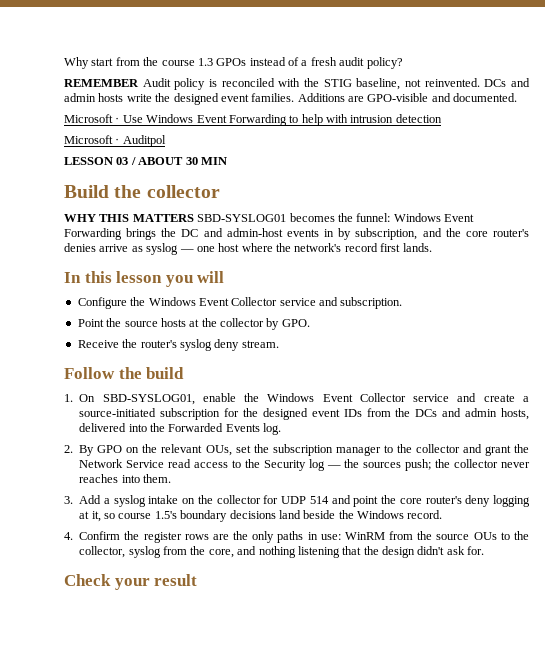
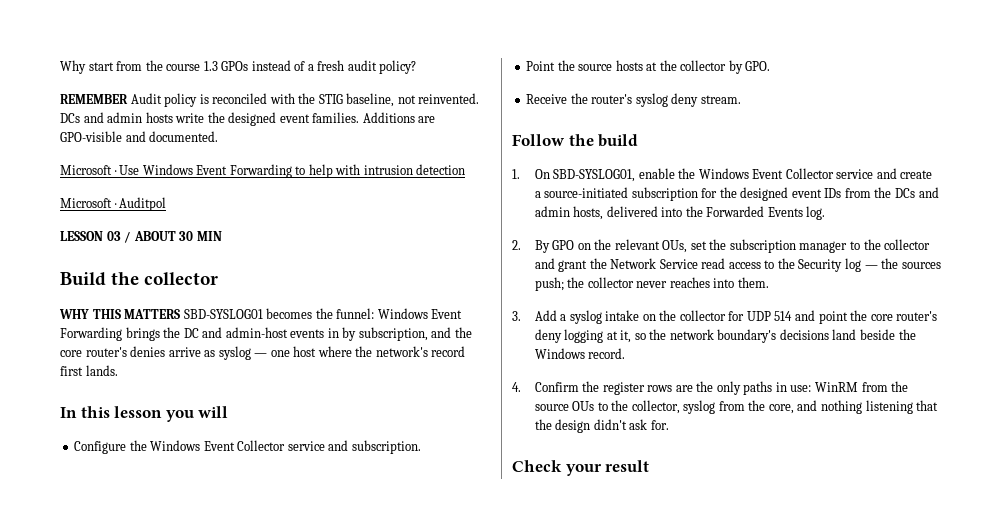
- 3. Add a syslog intake on the collector for UDP 514 and point the core router's deny logging at it, so course 1.5's boundary decisions land beside the Windows record.
+ 3. Add a syslog intake on the collector for UDP 514 and point the core router's deny logging at it, so the network boundary's decisions land beside the Windows record.

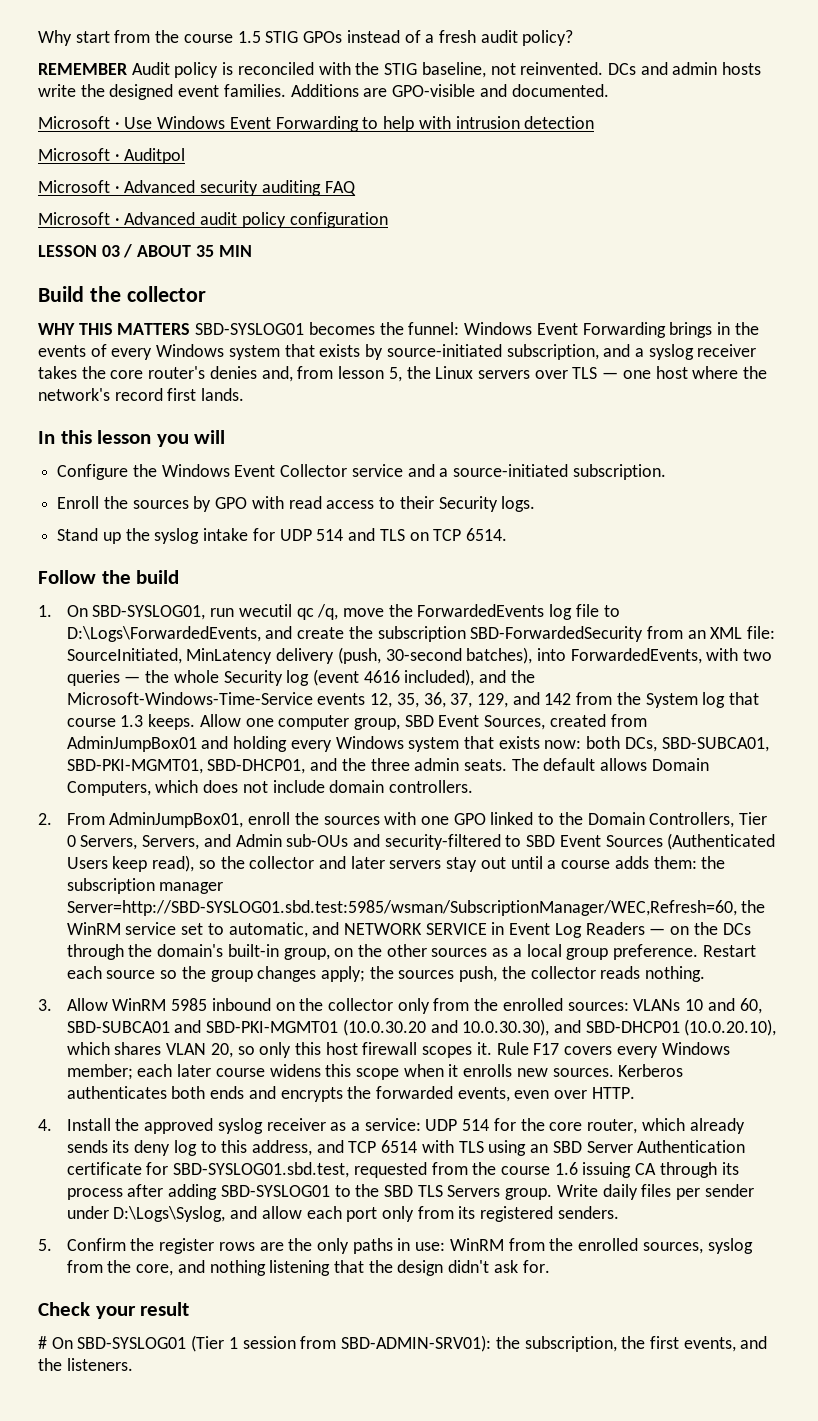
- Why start from the course 1.3 GPOs instead of a fresh audit policy?
+ Why start from the course 1.5 STIG GPOs instead of a fresh audit policy?
+ Microsoft · Advanced security auditing FAQ
+ Microsoft · Advanced audit policy configuration
- LESSON 03 / ABOUT 30 MIN
+ LESSON 03 / ABOUT 35 MIN
- WHY THIS MATTERS SBD-SYSLOG01 becomes the funnel: Windows Event Forwarding brings the DC and admin-host events in by subscription, and the core router's denies arrive as syslog — one host where the network's record first lands.
+ WHY THIS MATTERS SBD-SYSLOG01 becomes the funnel: Windows Event Forwarding brings in the events of every Windows system that exists by source-initiated subscription, and a syslog receiver takes the core router's denies and, from lesson 5, the Linux servers over TLS — one host where the network's record first lands.
- Configure the Windows Event Collector service and subscription.
+ Configure the Windows Event Collector service and a source-initiated subscription.
- Point the source hosts at the collector by GPO.
- Receive the router's syslog deny stream.
+ Enroll the sources by GPO with read access to their Security logs.
+ Stand up the syslog intake for UDP 514 and TLS on TCP 6514.
- 1. On SBD-SYSLOG01, enable the Windows Event Collector service and create a source-initiated subscription for the designed event IDs from the DCs and admin hosts, delivered into the Forwarded Events log.
- 2. By GPO on the relevant OUs, set the subscription manager to the collector and grant the Network Service read access to the Security log — the sources push; the collector never reaches into them.
- 3. Add a syslog intake on the collector for UDP 514 and point the core router's deny logging at it, so the network boundary's decisions land beside the Windows record.
- 4. Confirm the register rows are the only paths in use: WinRM from the source OUs to the collector, syslog from the core, and nothing listening that the design didn't ask for.
+ 1. On SBD-SYSLOG01, run wecutil qc /q, move the ForwardedEvents log file to D:\Logs\ForwardedEvents, and create the subscription SBD-ForwardedSecurity from an XML file: SourceInitiated, MinLatency delivery (push, 30-second batches), into ForwardedEvents, with two queries — the whole Security log (event 4616 included), and the Microsoft-Windows-Time-Service events 12, 35, 36, 37, 129, and 142 from the System log that course 1.3 keeps. Allow one computer group, SBD Event Sources, created from AdminJumpBox01 and holding every Windows system that exists now: both DCs, SBD-SUBCA01, SBD-PKI-MGMT01, SBD-DHCP01, and the three admin seats. The default allows Domain Computers, which does not include domain controllers.
+ 2. From AdminJumpBox01, enroll the sources with one GPO linked to the Domain Controllers, Tier 0 Servers, Servers, and Admin sub-OUs and security-filtered to SBD Event Sources (Authenticated Users keep read), so the collector and later servers stay out until a course adds them: the subscription manager Server=http://SBD-SYSLOG01.sbd.test:5985/wsman/SubscriptionManager/WEC,Refresh=60, the WinRM service set to automatic, and NETWORK SERVICE in Event Log Readers — on the DCs through the domain's built-in group, on the other sources as a local group preference. Restart each source so the group changes apply; the sources push, the collector reads nothing.
+ 3. Allow WinRM 5985 inbound on the collector only from the enrolled sources: VLANs 10 and 60, SBD-SUBCA01 and SBD-PKI-MGMT01 (10.0.30.20 and 10.0.30.30), and SBD-DHCP01 (10.0.20.10), which shares VLAN 20, so only this host firewall scopes it. Rule F17 covers every Windows member; each later course widens this scope when it enrolls new sources. Kerberos authenticates both ends and encrypts the forwarded events, even over HTTP.
+ 4. Install the approved syslog receiver as a service: UDP 514 for the core router, which already sends its deny log to this address, and TCP 6514 with TLS using an SBD Server Authentication certificate for SBD-SYSLOG01.sbd.test, requested from the course 1.6 issuing CA through its process after adding SBD-SYSLOG01 to the SBD TLS Servers group. Write daily files per sender under D:\Logs\Syslog, and allow each port only from its registered senders.
+ 5. Confirm the register rows are the only paths in use: WinRM from the enrolled sources, syslog from the core, and nothing listening that the design didn't ask for.
+ # On SBD-SYSLOG01 (Tier 1 session from SBD-ADMIN-SRV01): the subscription, the first events, and the listeners.

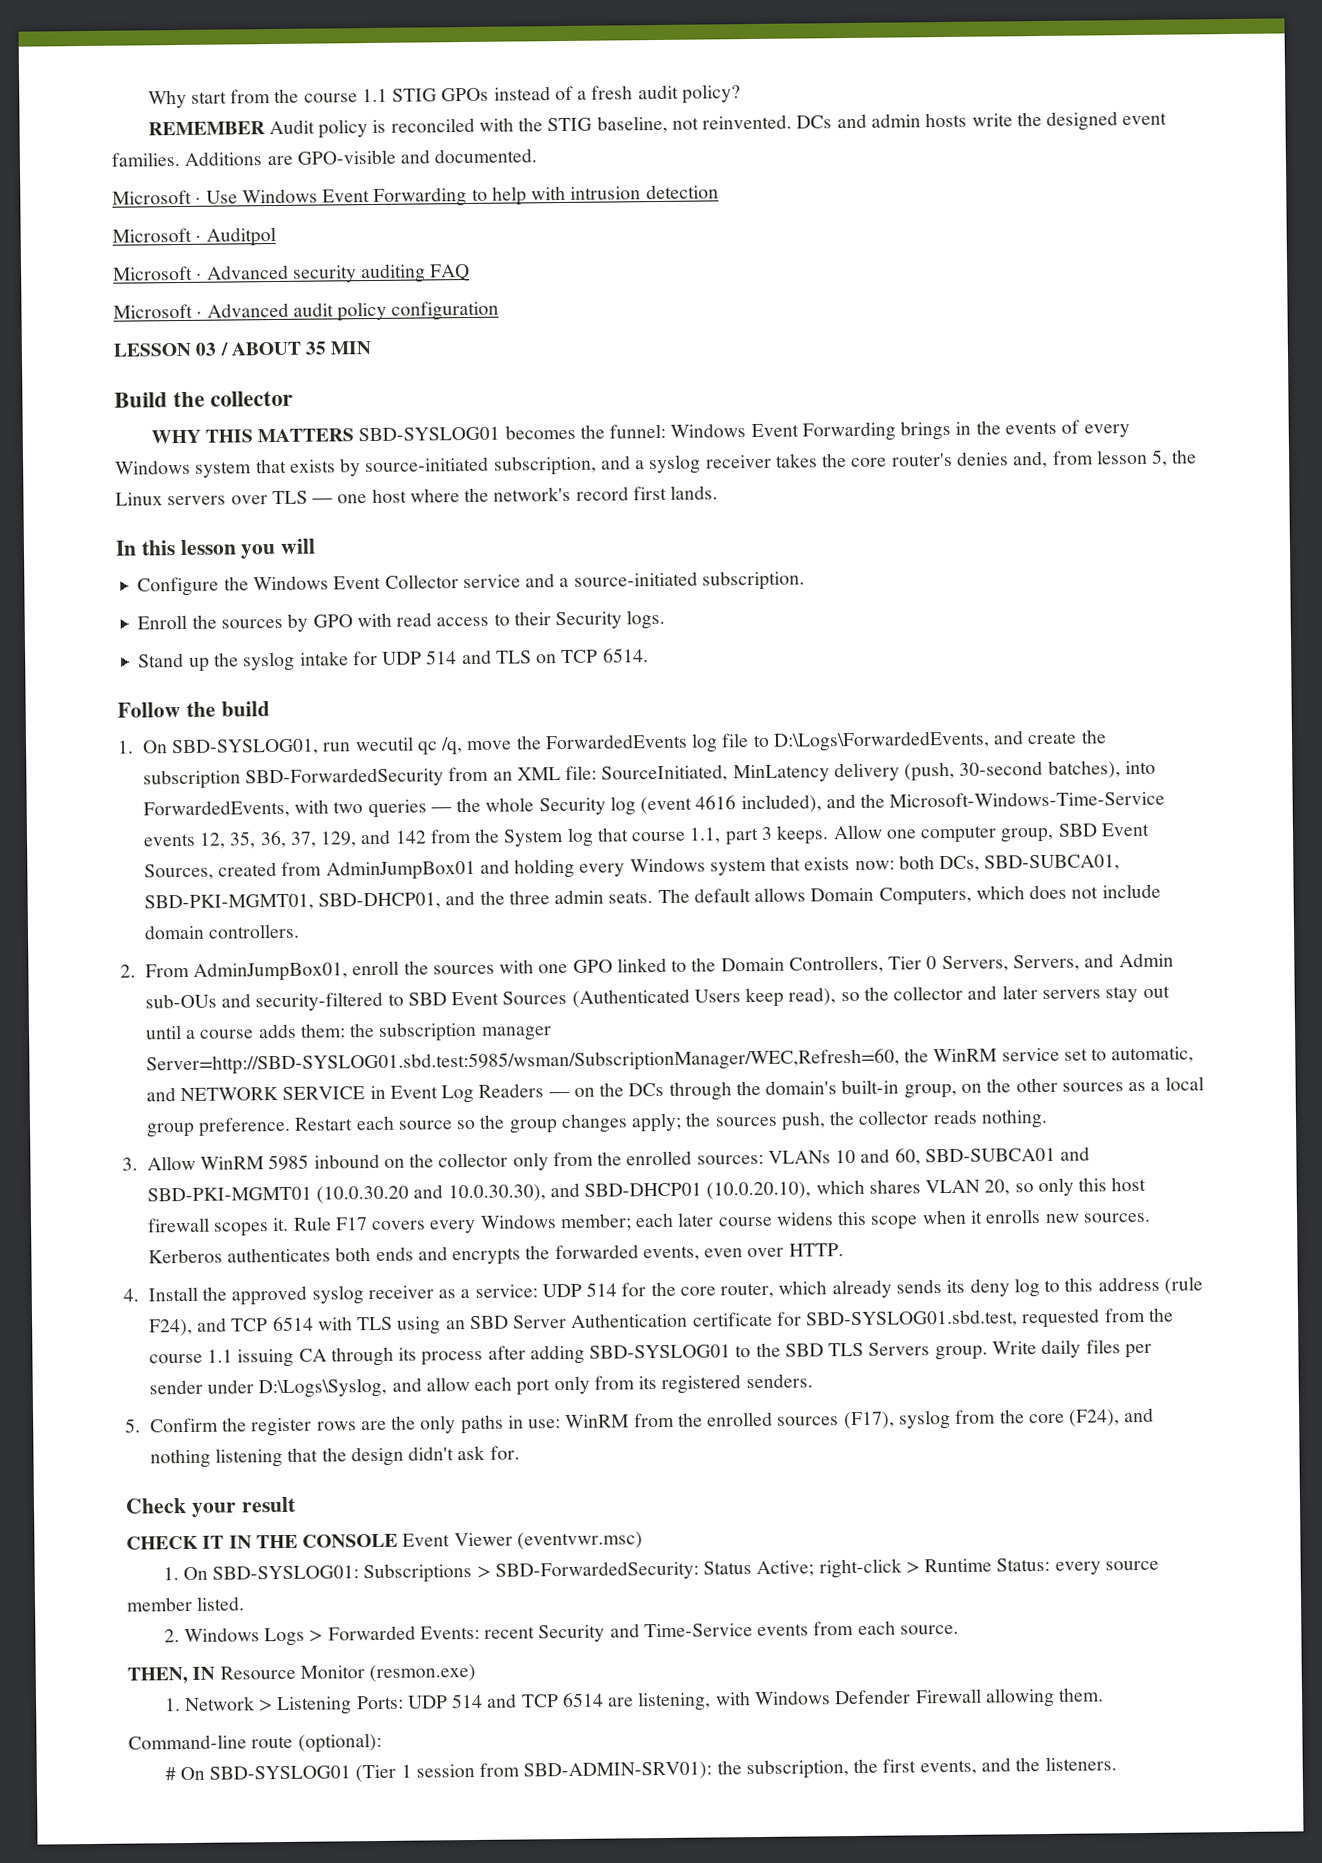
- Why start from the course 1.5 STIG GPOs instead of a fresh audit policy?
+ Why start from the course 1.1 STIG GPOs instead of a fresh audit policy?
- 1. On SBD-SYSLOG01, run wecutil qc /q, move the ForwardedEvents log file to D:\Logs\ForwardedEvents, and create the subscription SBD-ForwardedSecurity from an XML file: SourceInitiated, MinLatency delivery (push, 30-second batches), into ForwardedEvents, with two queries — the whole Security log (event 4616 included), and the Microsoft-Windows-Time-Service events 12, 35, 36, 37, 129, and 142 from the System log that course 1.3 keeps.
+ 1. On SBD-SYSLOG01, run wecutil qc /q, move the ForwardedEvents log file to D:\Logs\ForwardedEvents, and create the subscription SBD-ForwardedSecurity from an XML file: SourceInitiated, MinLatency delivery (push, 30-second batches), into ForwardedEvents, with two queries — the whole Security log (event 4616 included), and the Microsoft-Windows-Time-Service events 12, 35, 36, 37, 129, and 142 from the System log that course 1.1, part 3 keeps.
- 4. Install the approved syslog receiver as a service: UDP 514 for the core router, which already sends its deny log to this address, and TCP 6514 with TLS using an SBD Server Authentication certificate for SBD-SYSLOG01.sbd.test, requested from the course 1.6 issuing CA through its process after adding SBD-SYSLOG01 to the SBD TLS Servers group.
+ 4. Install the approved syslog receiver as a service: UDP 514 for the core router, which already sends its deny log to this address (rule F24), and TCP 6514 with TLS using an SBD Server Authentication certificate for SBD-SYSLOG01.sbd.test, requested from the course 1.1 issuing CA through its process after adding SBD-SYSLOG01 to the SBD TLS Servers group.
- 5. Confirm the register rows are the only paths in use: WinRM from the enrolled sources, syslog from the core, and nothing listening that the design didn't ask for.
+ 5. Confirm the register rows are the only paths in use: WinRM from the enrolled sources (F17), syslog from the core (F24), and nothing listening that the design didn't ask for.
+ CHECK IT IN THE CONSOLE Event Viewer (eventvwr.msc)
+ 1. On SBD-SYSLOG01: Subscriptions > SBD-ForwardedSecurity: Status Active; right-click > Runtime Status: every source member listed.
+ 2. Windows Logs > Forwarded Events: recent Security and Time-Service events from each source.
+ THEN, IN Resource Monitor (resmon.exe)
+ 1. Network > Listening Ports: UDP 514 and TCP 6514 are listening, with Windows Defender Firewall allowing them.
+ Command-line route (optional):

